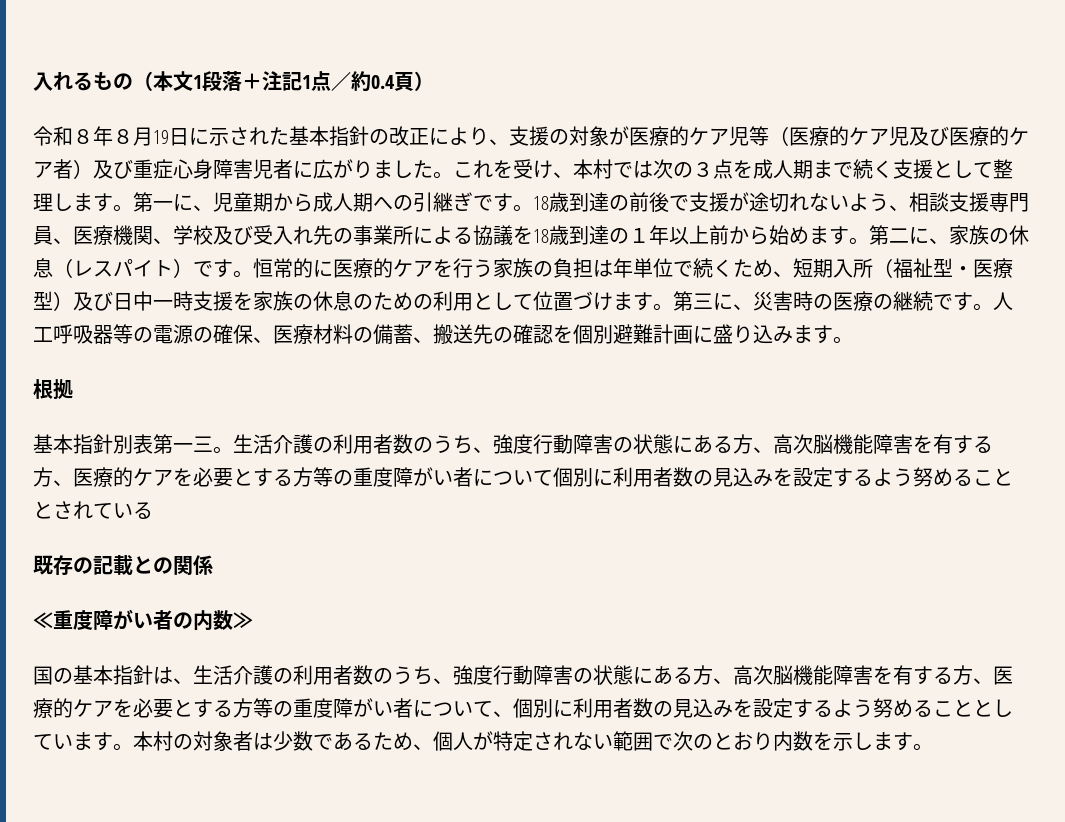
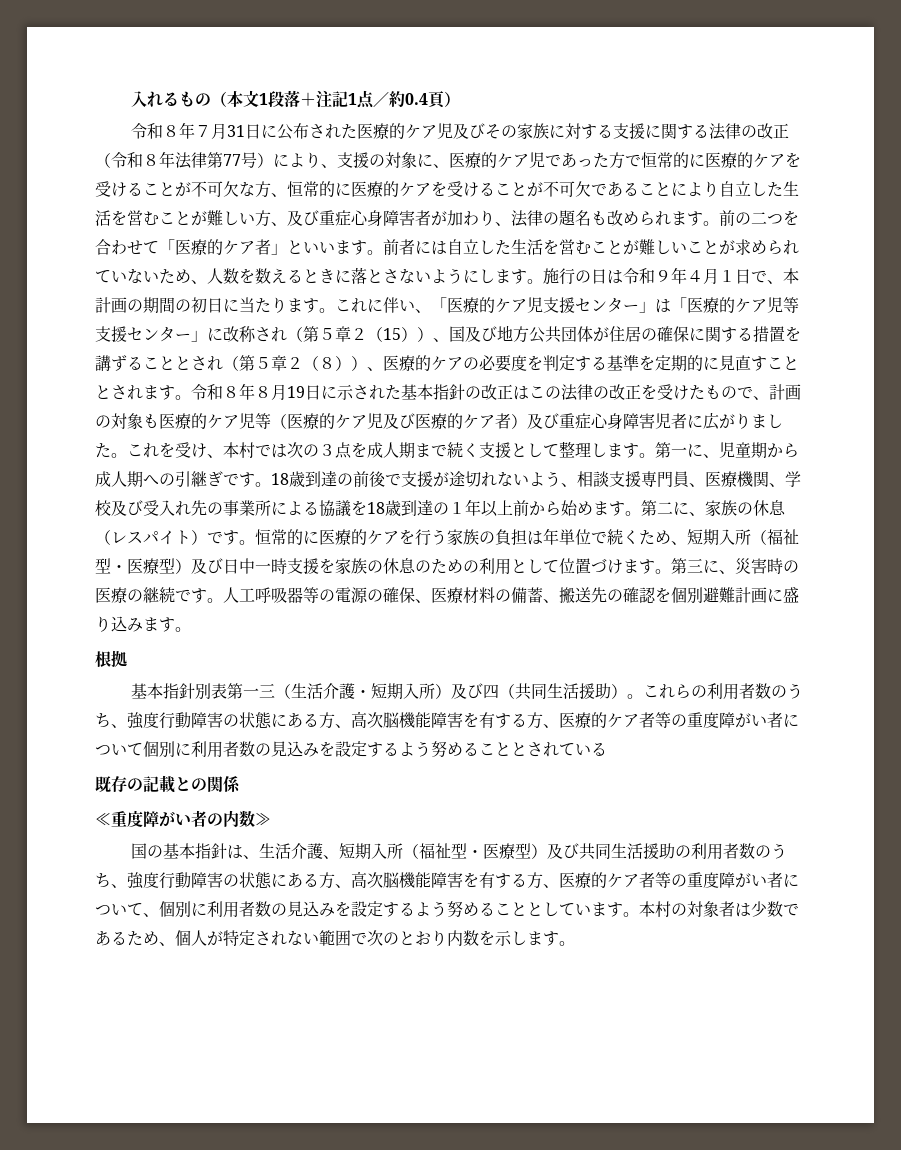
- 令和８年８月19日に示された基本指針の改正により、支援の対象が医療的ケア児等（医療的ケア児及び医療的ケア者）及び重症心身障害児者に広がりました。
+ 令和８年７月31日に公布された医療的ケア児及びその家族に対する支援に関する法律の改正（令和８年法律第77号）により、支援の対象に、医療的ケア児であった方で恒常的に医療的ケアを受けることが不可欠な方、恒常的に医療的ケアを受けることが不可欠であることにより自立した生活を営むことが難しい方、及び重症心身障害者が加わり、法律の題名も改められます。前の二つを合わせて「医療的ケア者」といいます。前者には自立した生活を営むことが難しいことが求められていないため、人数を数えるときに落とさないようにします。施行の日は令和９年４月１日で、本計画の期間の初日に当たります。これに伴い、「医療的ケア児支援センター」は「医療的ケア児等支援センター」に改称され（第５章２（15））、国及び地方公共団体が住居の確保に関する措置を講ずることとされ（第５章２（８））、医療的ケアの必要度を判定する基準を定期的に見直すこととされます。令和８年８月19日に示された基本指針の改正はこの法律の改正を受けたもので、計画の対象も医療的ケア児等（医療的ケア児及び医療的ケア者）及び重症心身障害児者に広がりました。
- 基本指針別表第一三。生活介護の利用者数のうち、強度行動障害の状態にある方、高次脳機能障害を有する方、医療的ケアを必要とする方等の重度障がい者について個別に利用者数の見込みを設定するよう努めることとされている
+ 基本指針別表第一三（生活介護・短期入所）及び四（共同生活援助）。これらの利用者数のうち、強度行動障害の状態にある方、高次脳機能障害を有する方、医療的ケア者等の重度障がい者について個別に利用者数の見込みを設定するよう努めることとされている
- 国の基本指針は、生活介護の利用者数のうち、強度行動障害の状態にある方、高次脳機能障害を有する方、医療的ケアを必要とする方等の重度障がい者について、個別に利用者数の見込みを設定するよう努めることとしています。
+ 国の基本指針は、生活介護、短期入所（福祉型・医療型）及び共同生活援助の利用者数のうち、強度行動障害の状態にある方、高次脳機能障害を有する方、医療的ケア者等の重度障がい者について、個別に利用者数の見込みを設定するよう努めることとしています。

